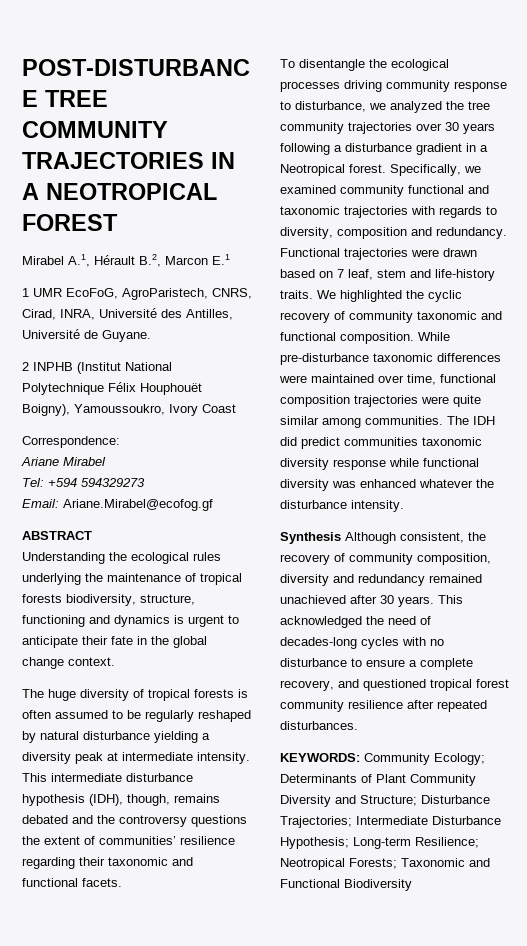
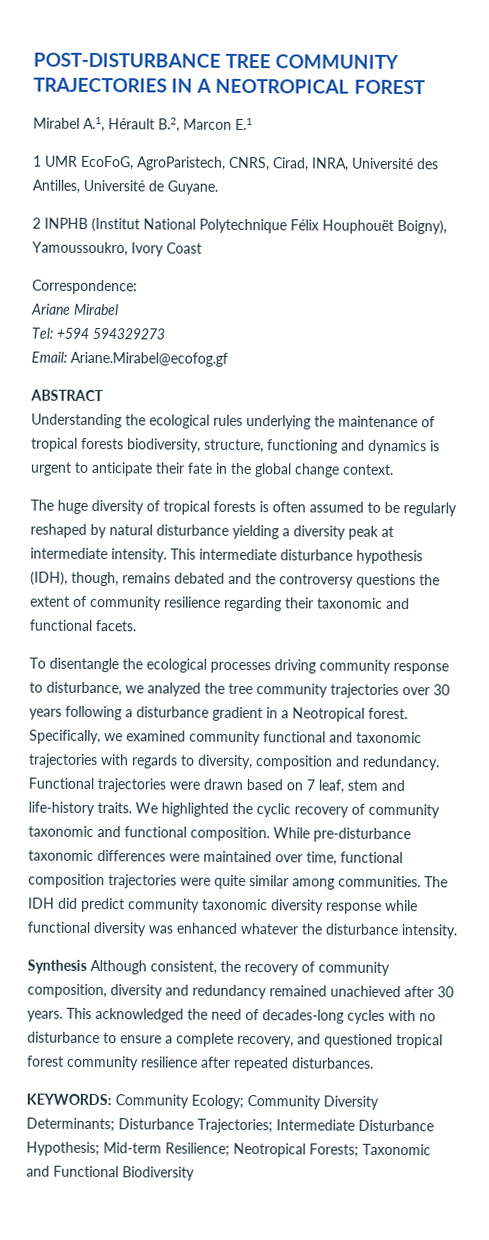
- This intermediate disturbance hypothesis (IDH), though, remains debated and the controversy questions the extent of communities’ resilience regarding their taxonomic and functional facets.
+ This intermediate disturbance hypothesis (IDH), though, remains debated and the controversy questions the extent of community resilience regarding their taxonomic and functional facets.
- The IDH did predict communities taxonomic diversity response while functional diversity was enhanced whatever the disturbance intensity.
+ The IDH did predict community taxonomic diversity response while functional diversity was enhanced whatever the disturbance intensity.
- KEYWORDS: Community Ecology; Determinants of Plant Community Diversity and Structure; Disturbance Trajectories; Intermediate Disturbance Hypothesis; Long-term Resilience; Neotropical Forests; Taxonomic and Functional Biodiversity
+ KEYWORDS: Community Ecology; Community Diversity Determinants; Disturbance Trajectories; Intermediate Disturbance Hypothesis; Mid-term Resilience; Neotropical Forests; Taxonomic and Functional Biodiversity

